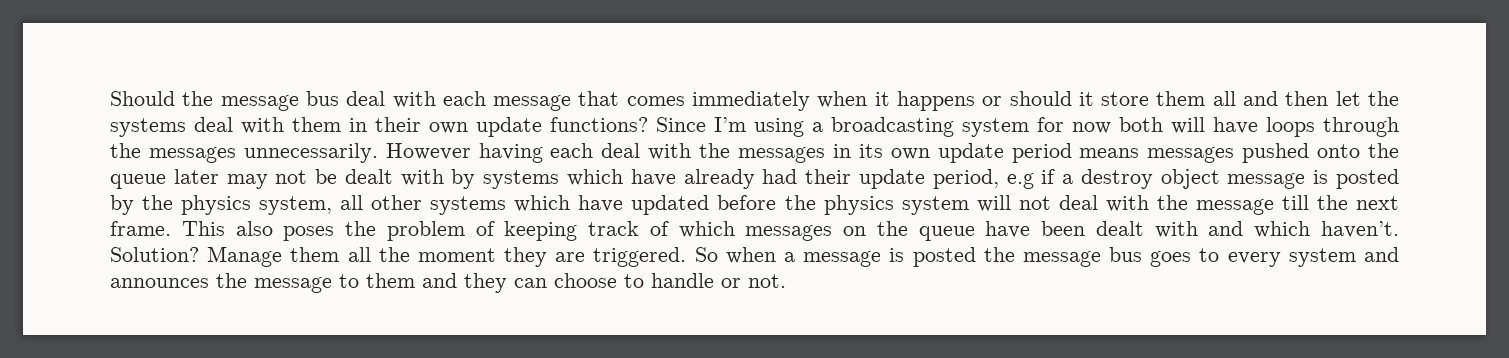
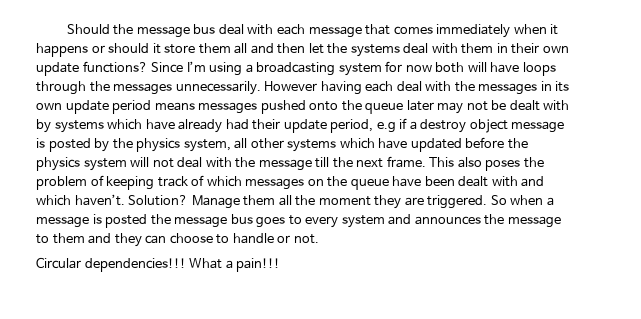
+ Circular dependencies!!! What a pain!!!

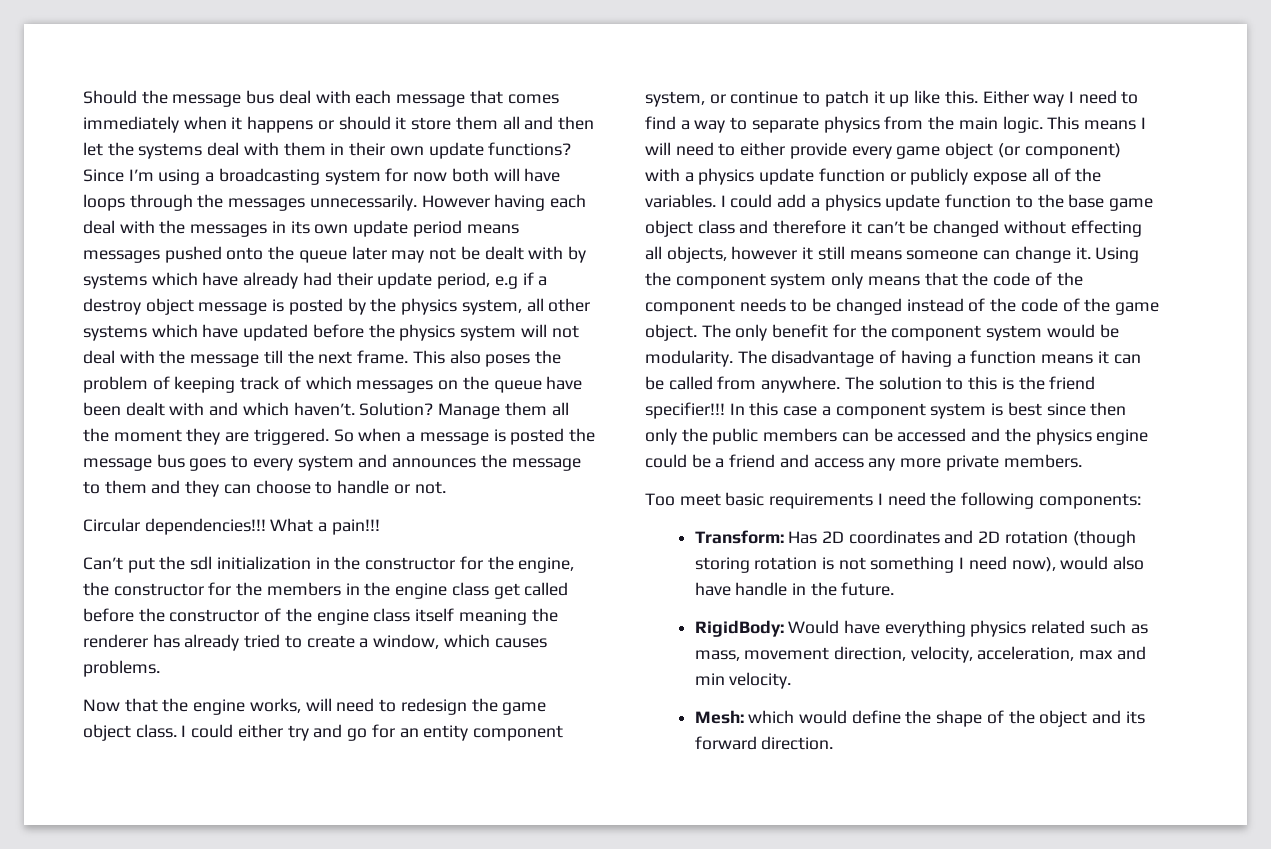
+ Can’t put the sdl initialization in the constructor for the engine, the constructor for the members in the engine class get called before the constructor of the engine class itself meaning the renderer has already tried to create a window, which causes problems.
+ Now that the engine works, will need to redesign the game object class. I could either try and go for an entity component system, or continue to patch it up like this. Either way I need to find a way to separate physics from the main logic. This means I will need to either provide every game object (or component) with a physics update function or publicly expose all of the variables. I could add a physics update function to the base game object class and therefore it can’t be changed without effecting all objects, however it still means someone can change it. Using the component system only means that the code of the component needs to be changed instead of the code of the game object. The only benefit for the component system would be modularity. The disadvantage of having a function means it can be called from anywhere. The solution to this is the friend specifier!!! In this case a component system is best since then only the public members can be accessed and the physics engine could be a friend and access any more private members.
+ Too meet basic requirements I need the following components:
+ Transform: Has 2D coordinates and 2D rotation (though storing rotation is not something I need now), would also have handle in the future.
+ RigidBody: Would have everything physics related such as mass, movement direction, velocity, acceleration, max and min velocity.
+ Mesh: which would define the shape of the object and its forward direction.

